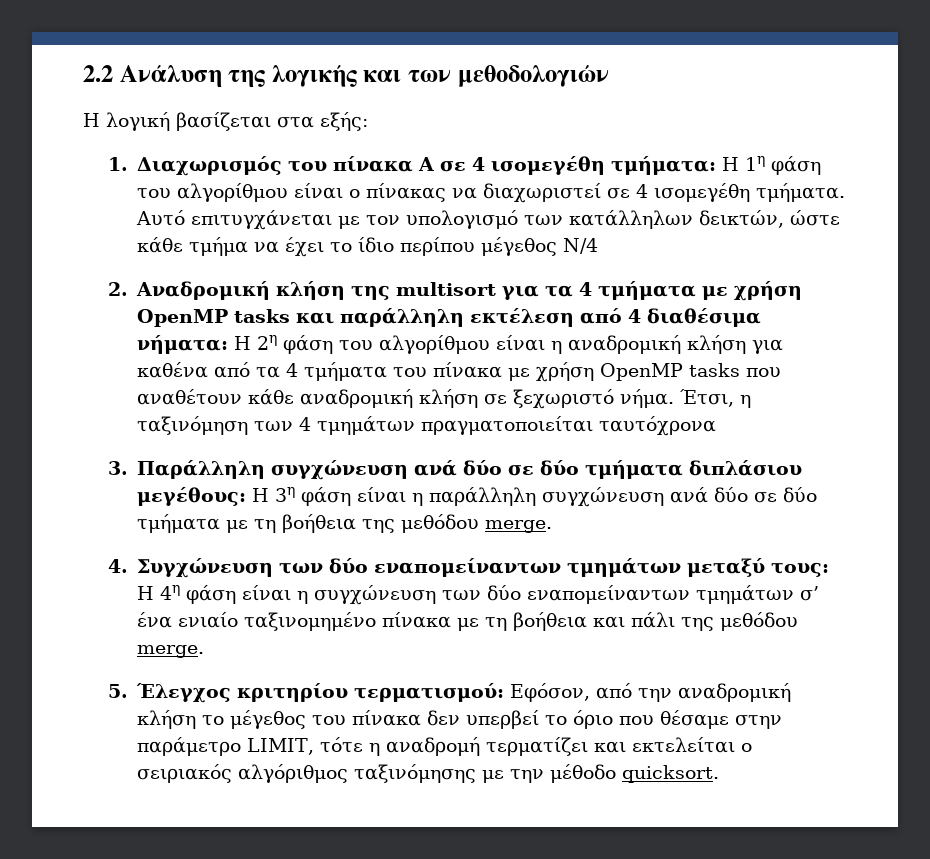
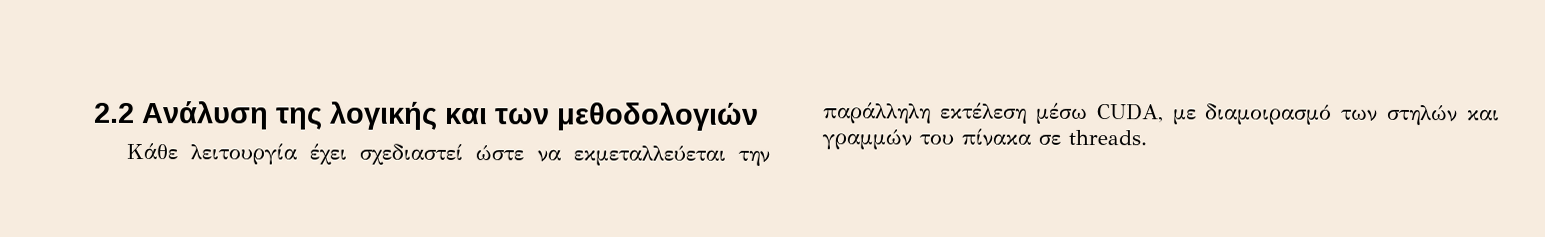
- Η λογική βασίζεται στα εξής:
- 1. Διαχωρισμός του πίνακα Α σε 4 ισομεγέθη τμήματα: Η 1η φάση του αλγορίθμου είναι ο πίνακας να διαχωριστεί σε 4 ισομεγέθη τμήματα. Αυτό επιτυγχάνεται με τον υπολογισμό των κατάλληλων δεικτών, ώστε κάθε τμήμα να έχει το ίδιο περίπου μέγεθος Ν/4
- 2. Αναδρομική κλήση της multisort για τα 4 τμήματα με χρήση OpenMP tasks και παράλληλη εκτέλεση από 4 διαθέσιμα νήματα: Η 2η φάση του αλγορίθμου είναι η αναδρομική κλήση για καθένα από τα 4 τμήματα του πίνακα με χρήση OpenMP tasks που αναθέτουν κάθε αναδρομική κλήση σε ξεχωριστό νήμα. Έτσι, η ταξινόμηση των 4 τμημάτων πραγματοποιείται ταυτόχρονα
- 3. Παράλληλη συγχώνευση ανά δύο σε δύο τμήματα διπλάσιου μεγέθους: Η 3η φάση είναι η παράλληλη συγχώνευση ανά δύο σε δύο τμήματα με τη βοήθεια της μεθόδου merge.
- 4. Συγχώνευση των δύο εναπομείναντων τμημάτων μεταξύ τους: Η 4η φάση είναι η συγχώνευση των δύο εναπομείναντων τμημάτων σ’ ένα ενιαίο ταξινομημένο πίνακα με τη βοήθεια και πάλι της μεθόδου merge.
- 5. Έλεγχος κριτηρίου τερματισμού: Εφόσον, από την αναδρομική κλήση το μέγεθος του πίνακα δεν υπερβεί το όριο που θέσαμε στην παράμετρο LIMIT, τότε η αναδρομή τερματίζει και εκτελείται ο σειριακός αλγόριθμος ταξινόμησης με την μέθοδο quicksort.
+ Κάθε λειτουργία έχει σχεδιαστεί ώστε να εκμεταλλεύεται την παράλληλη εκτέλεση μέσω CUDA, με διαμοιρασμό των στηλών και γραμμών του πίνακα σε threads.

